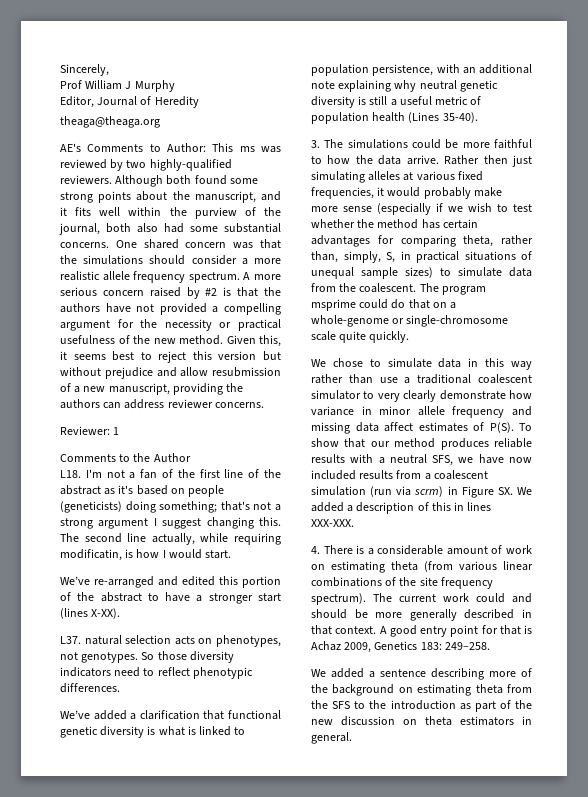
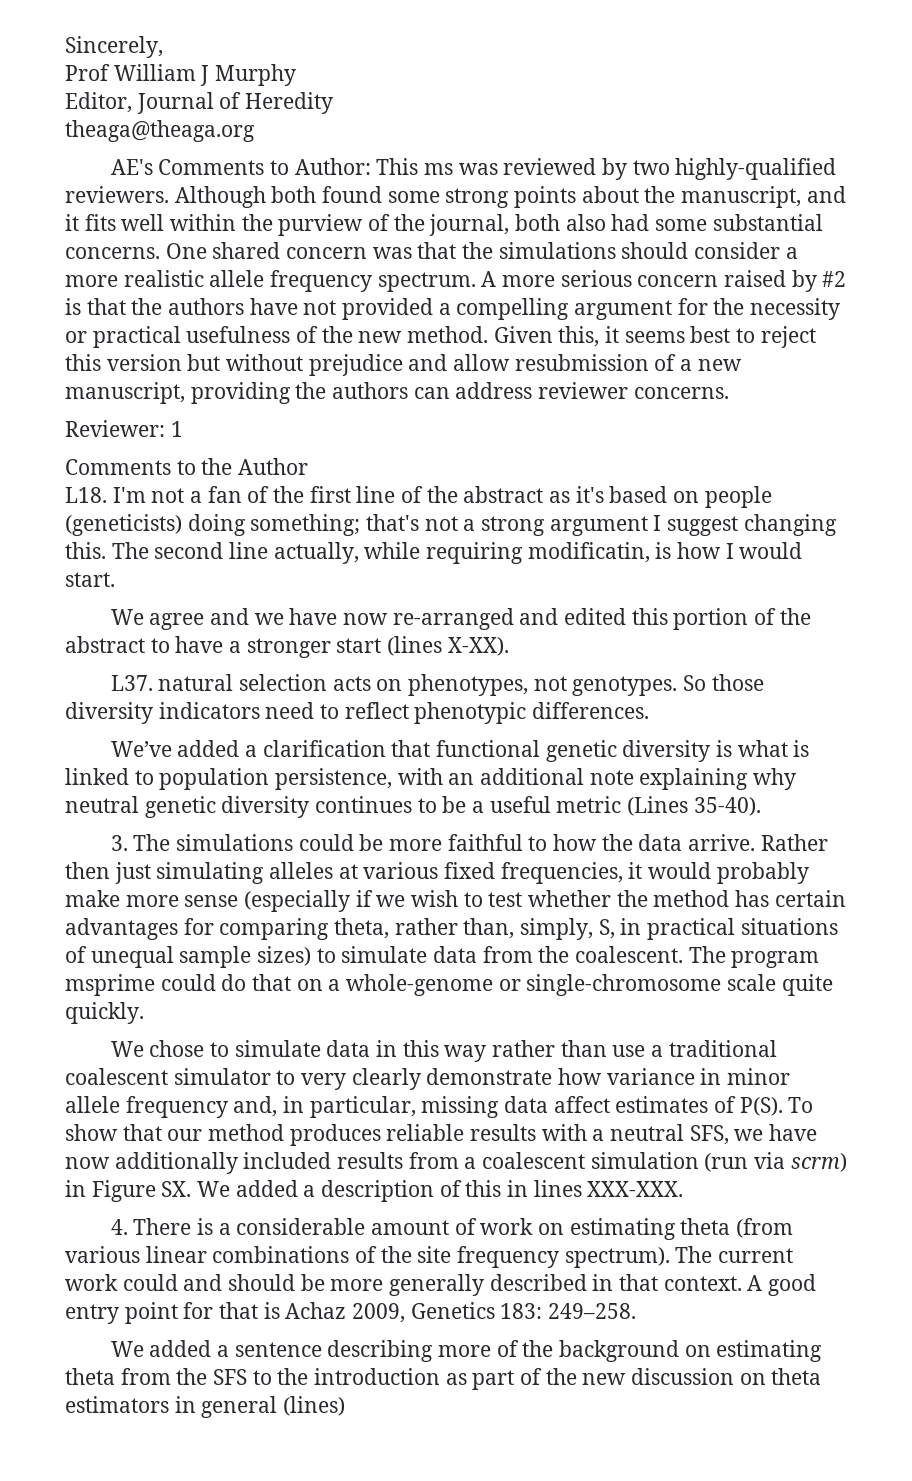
- We’ve re-arranged and edited this portion of the abstract to have a stronger start (lines X-XX).
+ We agree and we have now re-arranged and edited this portion of the abstract to have a stronger start (lines X-XX).
- We’ve added a clarification that functional genetic diversity is what is linked to population persistence, with an additional note explaining why neutral genetic diversity is still a useful metric of population health (Lines 35-40).
+ We’ve added a clarification that functional genetic diversity is what is linked to population persistence, with an additional note explaining why neutral genetic diversity continues to be a useful metric (Lines 35-40).
- We chose to simulate data in this way rather than use a traditional coalescent simulator to very clearly demonstrate how variance in minor allele frequency and missing data affect estimates of P(S).
+ We chose to simulate data in this way rather than use a traditional coalescent simulator to very clearly demonstrate how variance in minor allele frequency and, in particular, missing data affect estimates of P(S).
- To show that our method produces reliable results with a neutral SFS, we have now included results from a coalescent simulation (run via scrm) in Figure SX. We added a description of this in lines XXX-XXX.
+ To show that our method produces reliable results with a neutral SFS, we have now additionally included results from a coalescent simulation (run via scrm) in Figure SX. We added a description of this in lines XXX-XXX.
- We added a sentence describing more of the background on estimating theta from the SFS to the introduction as part of the new discussion on theta estimators in general.
+ We added a sentence describing more of the background on estimating theta from the SFS to the introduction as part of the new discussion on theta estimators in general (lines)

